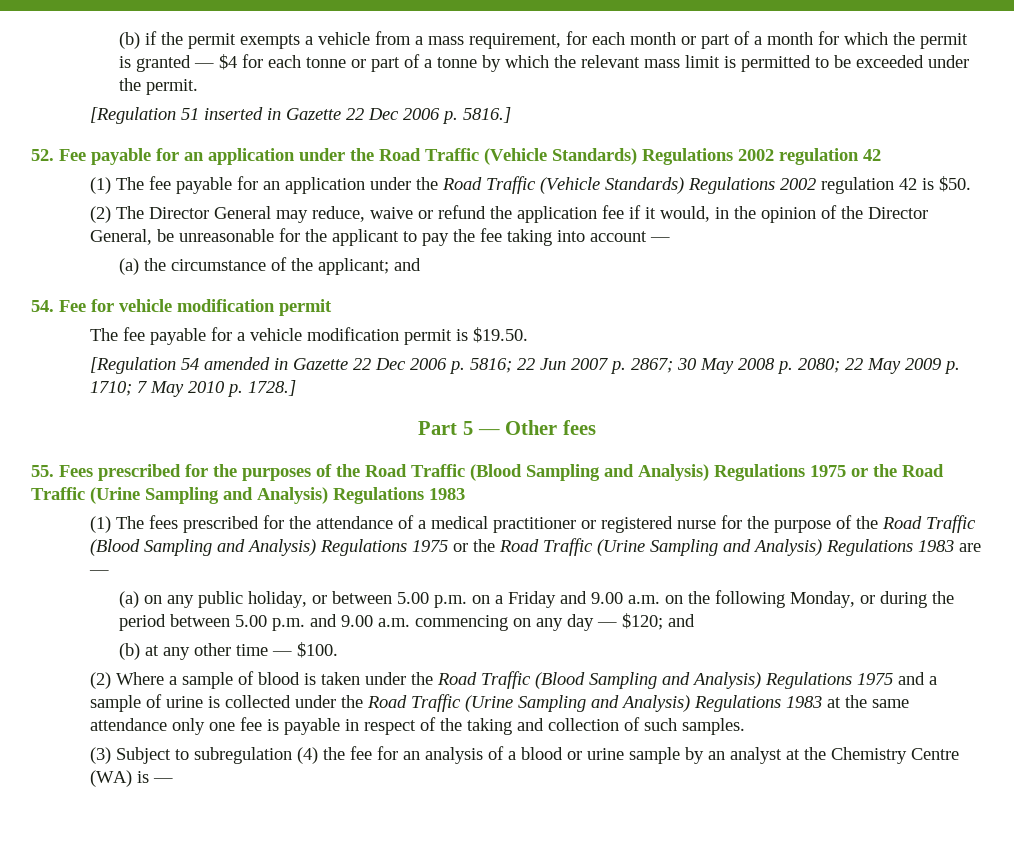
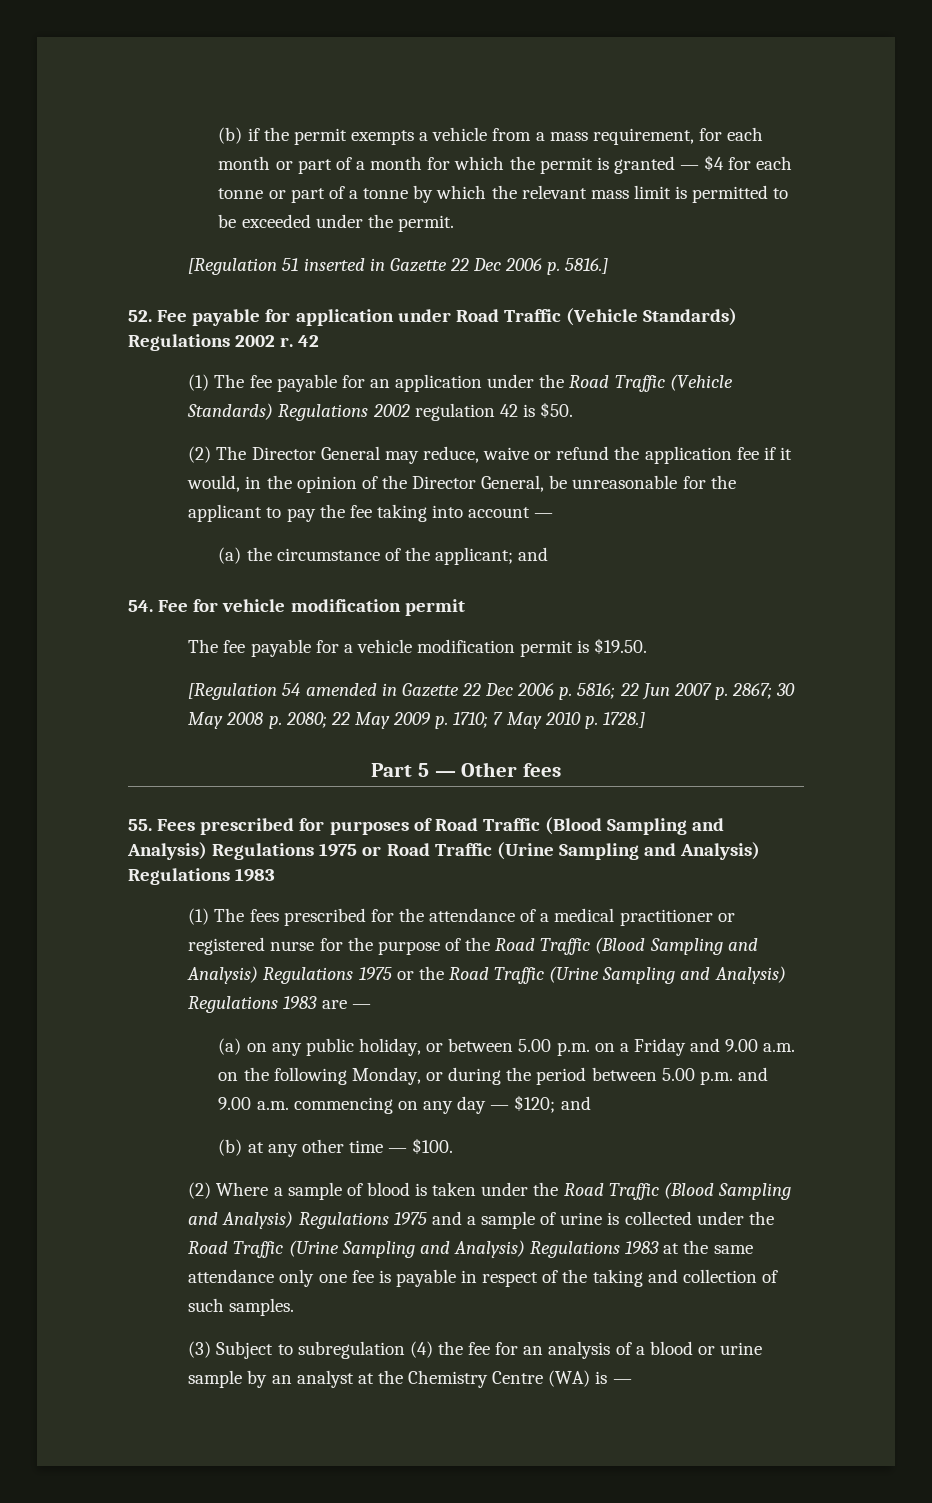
- 52. Fee payable for an application under the Road Traffic (Vehicle Standards) Regulations 2002 regulation 42
+ 52. Fee payable for application under Road Traffic (Vehicle Standards) Regulations 2002 r. 42
- 55. Fees prescribed for the purposes of the Road Traffic (Blood Sampling and Analysis) Regulations 1975 or the Road Traffic (Urine Sampling and Analysis) Regulations 1983
+ 55. Fees prescribed for purposes of Road Traffic (Blood Sampling and Analysis) Regulations 1975 or Road Traffic (Urine Sampling and Analysis) Regulations 1983

